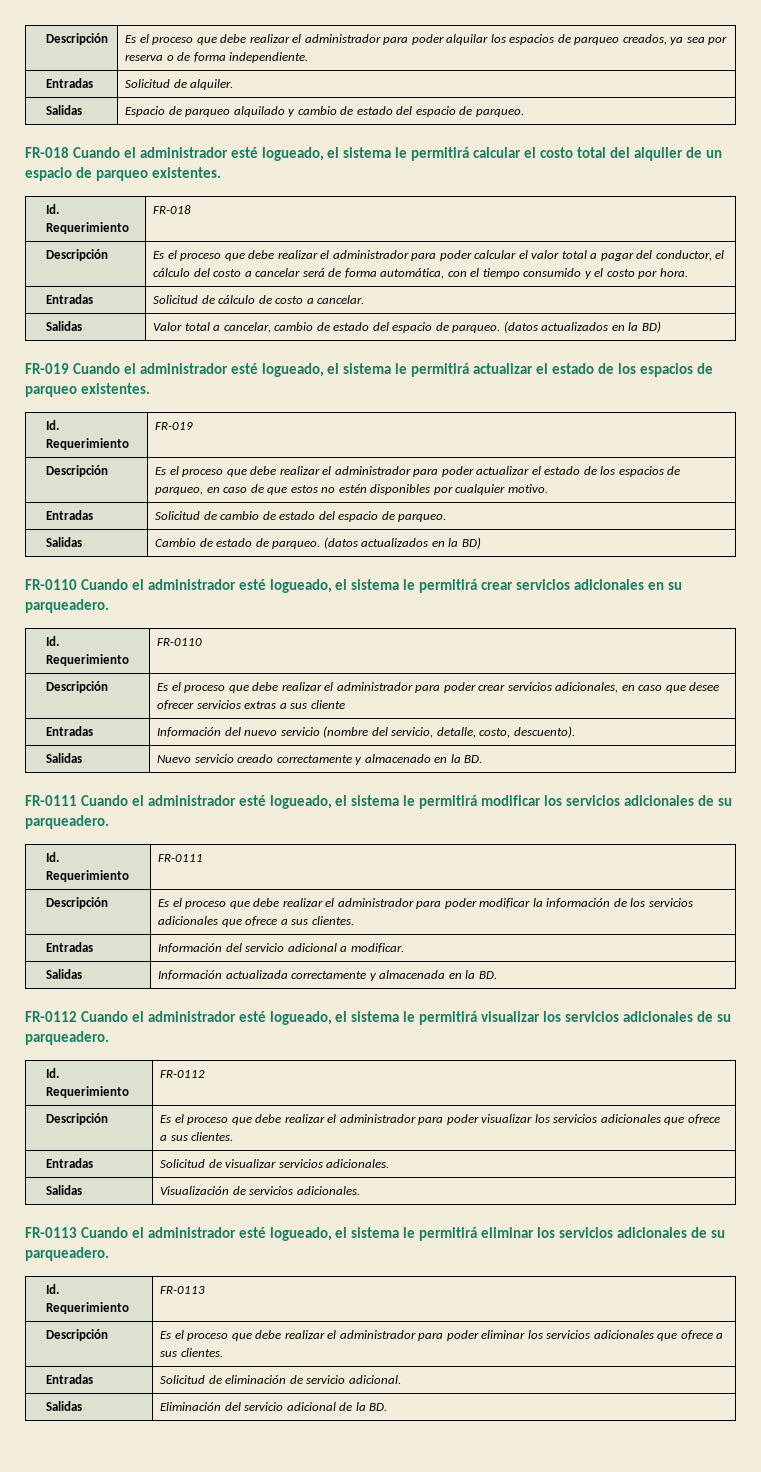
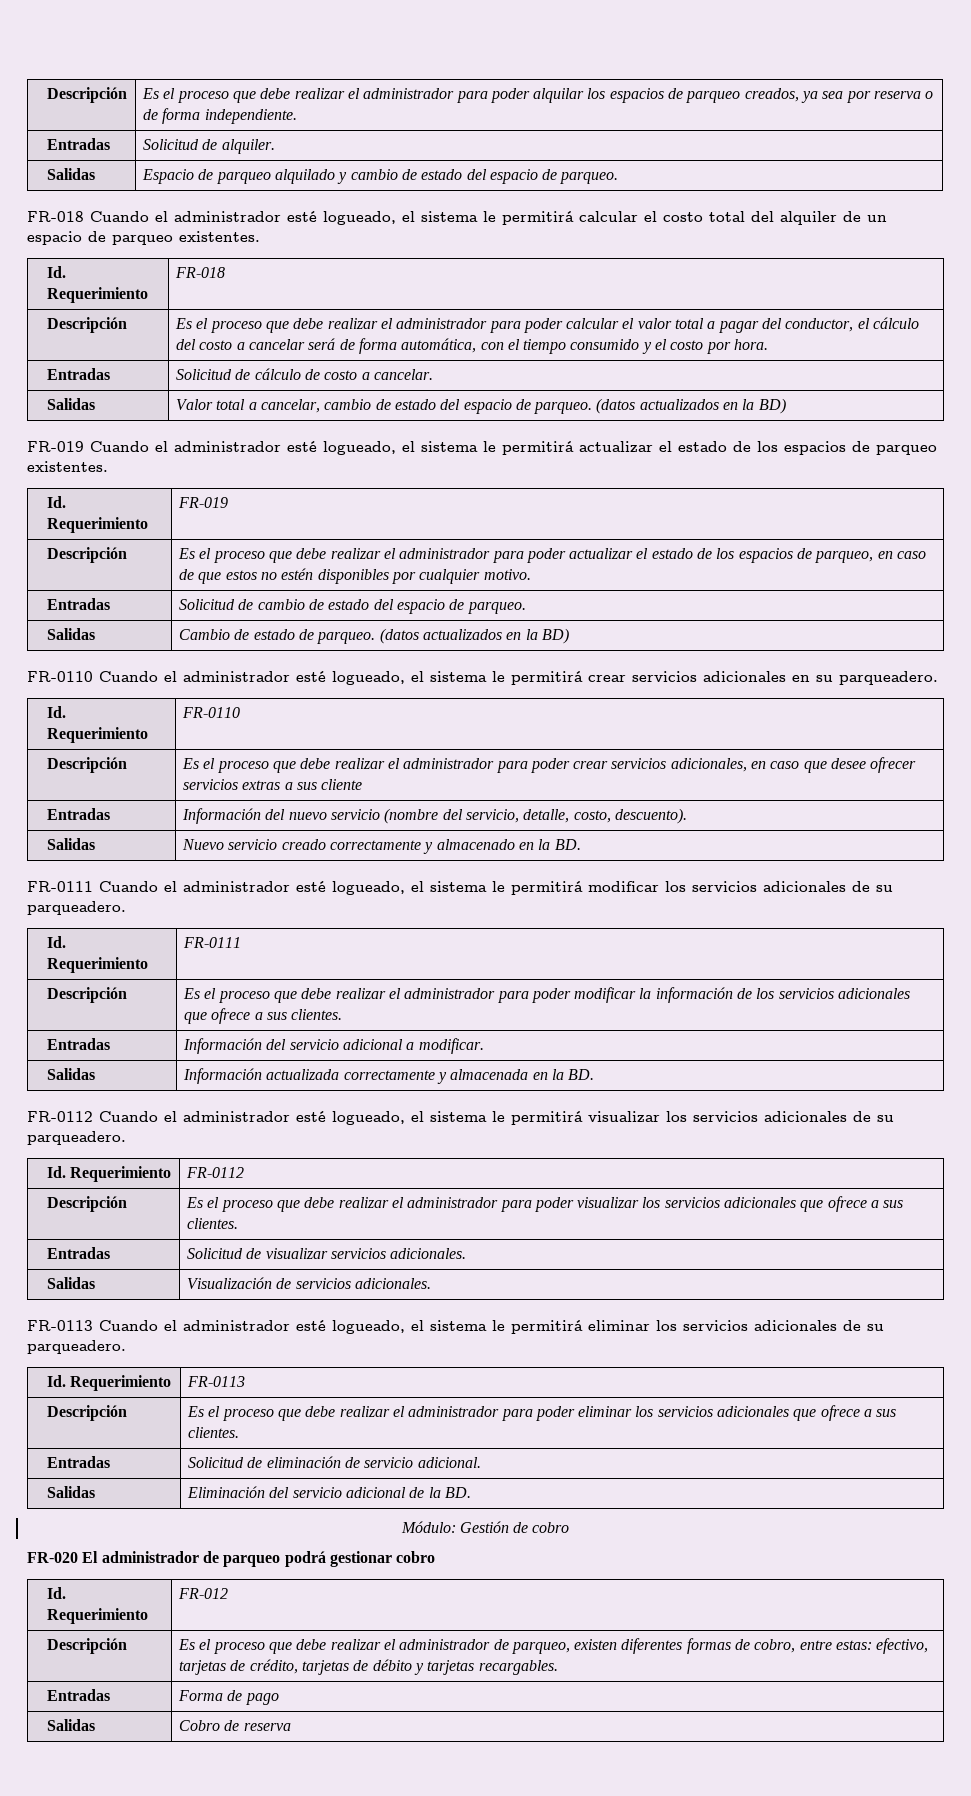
+ Módulo: Gestión de cobro
+ FR-020 El administrador de parqueo podrá gestionar cobro
+ Id. Requerimiento | FR-012
+ Descripción | Es el proceso que debe realizar el administrador de parqueo, existen diferentes formas de cobro, entre estas: efectivo, tarjetas de crédito, tarjetas de débito y tarjetas recargables.
+ Entradas | Forma de pago
+ Salidas | Cobro de reserva

